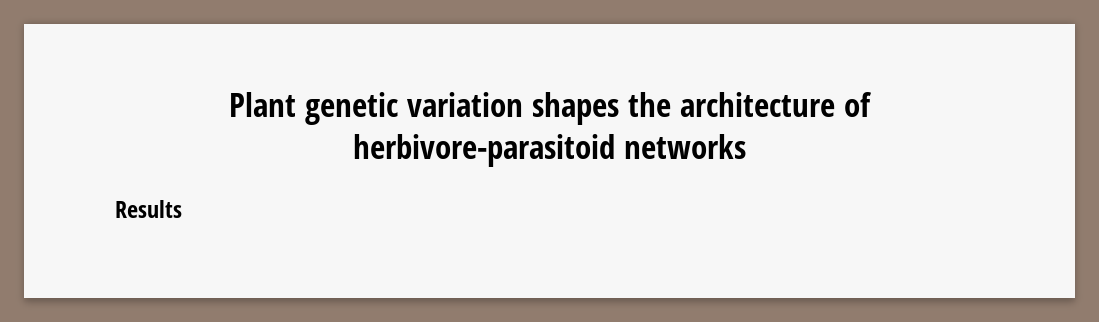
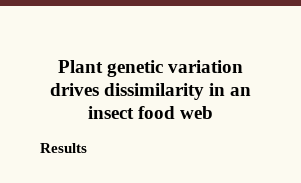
- Plant genetic variation shapes the architecture of herbivore-parasitoid networks
+ Plant genetic variation drives dissimilarity in an insect food web

